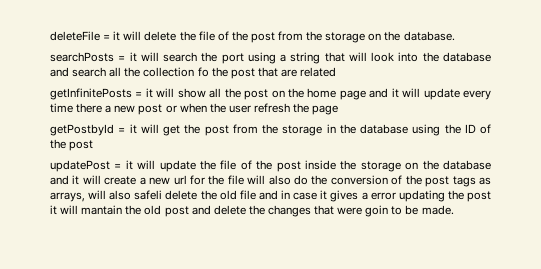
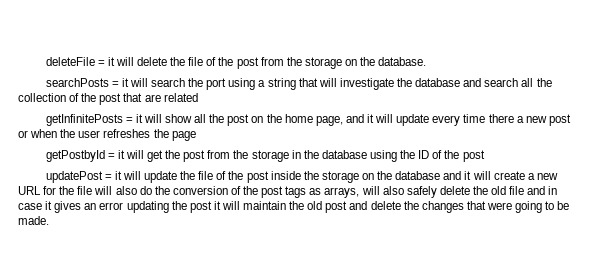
- searchPosts = it will search the port using a string that will look into the database and search all the collection fo the post that are related
+ searchPosts = it will search the port using a string that will investigate the database and search all the collection of the post that are related
- getInfinitePosts = it will show all the post on the home page and it will update every time there a new post or when the user refresh the page
+ getInfinitePosts = it will show all the post on the home page, and it will update every time there a new post or when the user refreshes the page
- updatePost = it will update the file of the post inside the storage on the database and it will create a new url for the file will also do the conversion of the post tags as arrays, will also safeli delete the old file and in case it gives a error updating the post it will mantain the old post and delete the changes that were goin to be made.
+ updatePost = it will update the file of the post inside the storage on the database and it will create a new URL for the file will also do the conversion of the post tags as arrays, will also safely delete the old file and in case it gives an error updating the post it will maintain the old post and delete the changes that were going to be made.

